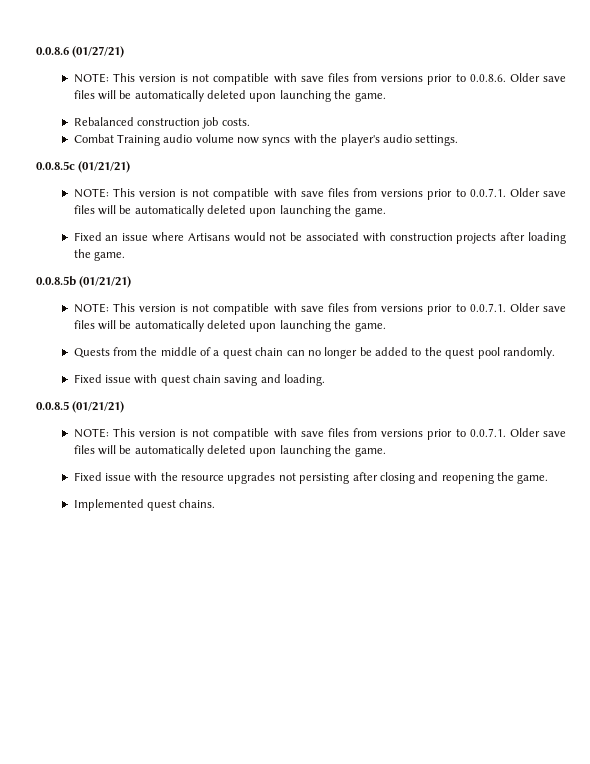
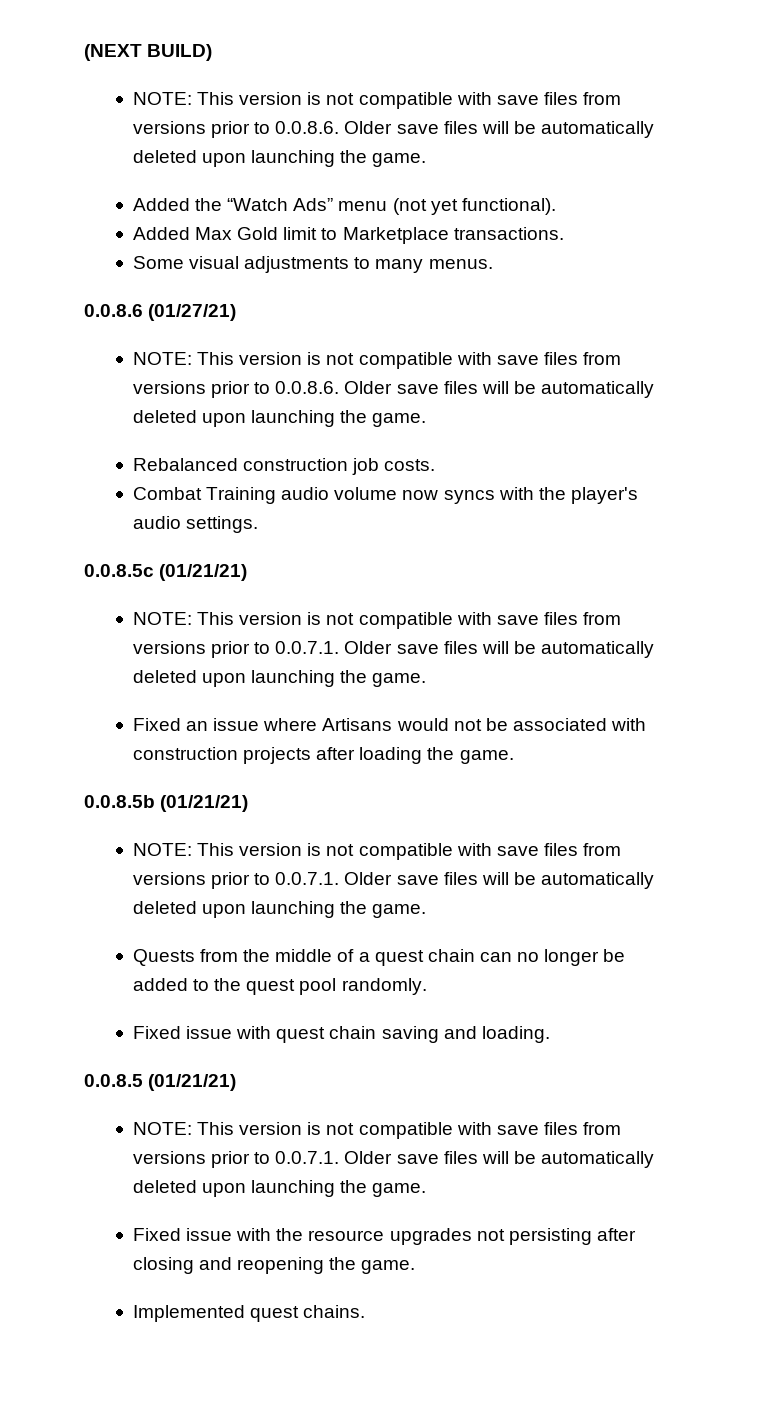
+ (NEXT BUILD)
+ NOTE: This version is not compatible with save files from versions prior to 0.0.8.6. Older save files will be automatically deleted upon launching the game.
+ Added the “Watch Ads” menu (not yet functional).
+ Added Max Gold limit to Marketplace transactions.
+ Some visual adjustments to many menus.

